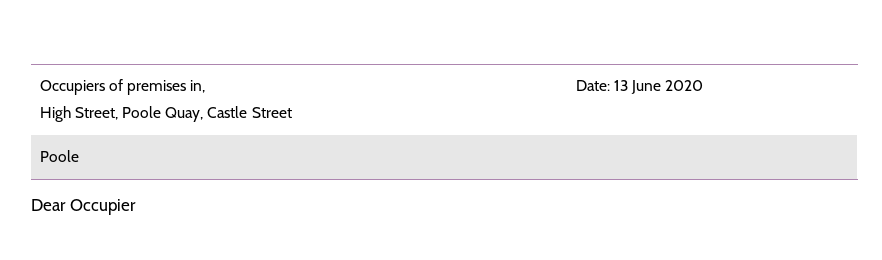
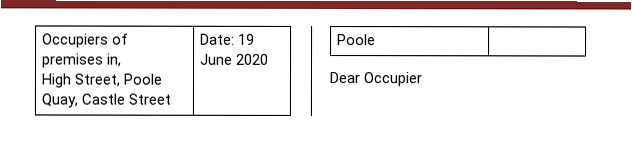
  Occupiers of premises in,
- High Street, Poole Quay, Castle Street | Date: 13 June 2020
+ High Street, Poole Quay, Castle Street | Date: 19 June 2020

